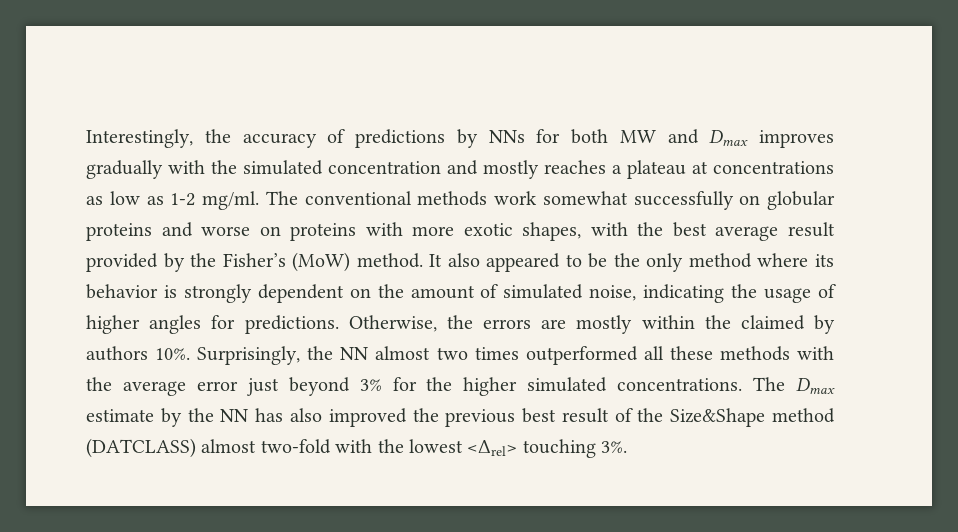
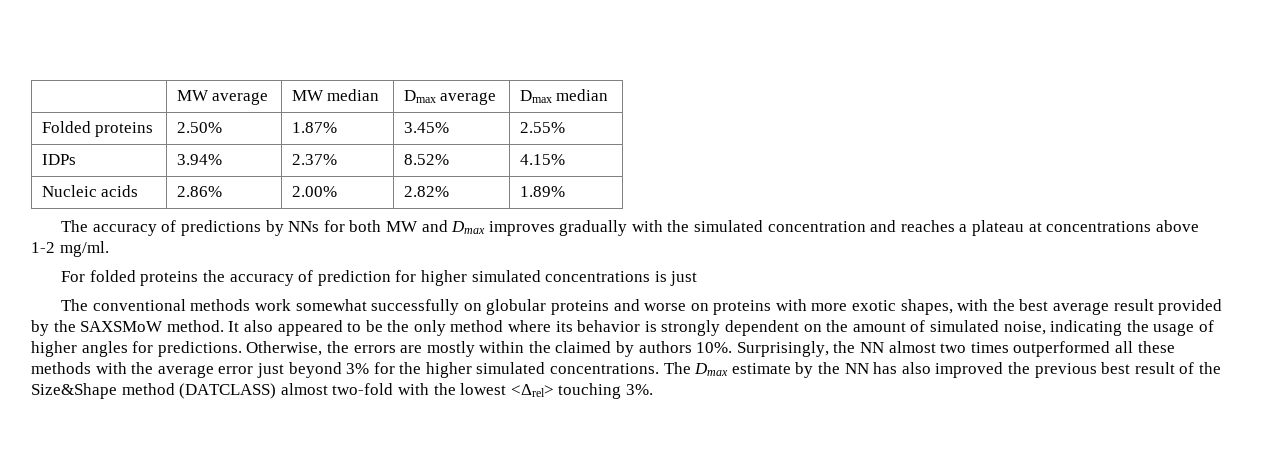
- Interestingly, the accuracy of predictions by NNs for both MW and Dmax improves gradually with the simulated concentration and mostly reaches a plateau at concentrations as low as 1-2 mg/ml. The conventional methods work somewhat successfully on globular proteins and worse on proteins with more exotic shapes, with the best average result provided by the Fisher’s (MoW) method.
+ | MW average | MW median | Dmax average | Dmax median
+ Folded proteins | 2.50% | 1.87% | 3.45% | 2.55%
+ IDPs | 3.94% | 2.37% | 8.52% | 4.15%
+ Nucleic acids | 2.86% | 2.00% | 2.82% | 1.89%
+ The accuracy of predictions by NNs for both MW and Dmax improves gradually with the simulated concentration and reaches a plateau at concentrations above 1-2 mg/ml.
+ For folded proteins the accuracy of prediction for higher simulated concentrations is just
+ The conventional methods work somewhat successfully on globular proteins and worse on proteins with more exotic shapes, with the best average result provided by the SAXSMoW method.

